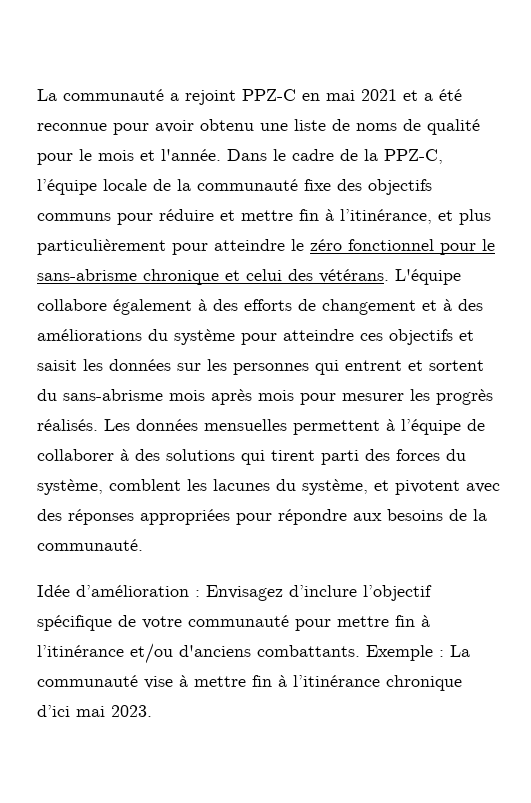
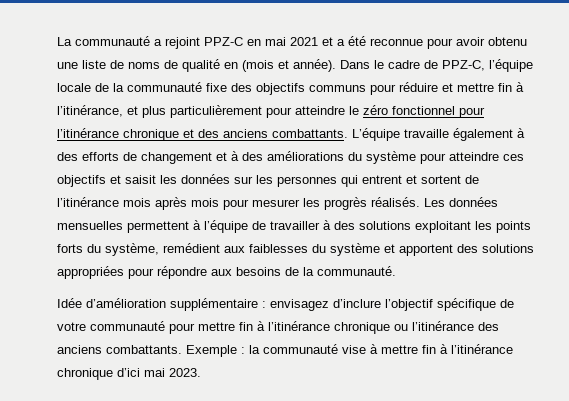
- La communauté a rejoint PPZ-C en mai 2021 et a été reconnue pour avoir obtenu une liste de noms de qualité pour le mois et l'année.
+ La communauté a rejoint PPZ-C en mai 2021 et a été reconnue pour avoir obtenu une liste de noms de qualité en (mois et année).
- Dans le cadre de la PPZ-C, l’équipe locale de la communauté fixe des objectifs communs pour réduire et mettre fin à l’itinérance, et plus particulièrement pour atteindre le zéro fonctionnel pour le sans-abrisme chronique et celui des vétérans. L'équipe collabore également à des efforts de changement et à des améliorations du système pour atteindre ces objectifs et saisit les données sur les personnes qui entrent et sortent du sans-abrisme mois après mois pour mesurer les progrès réalisés.
+ Dans le cadre de PPZ-C, l’équipe locale de la communauté fixe des objectifs communs pour réduire et mettre fin à l’itinérance, et plus particulièrement pour atteindre le zéro fonctionnel pour l’itinérance chronique et des anciens combattants. L’équipe travaille également à des efforts de changement et à des améliorations du système pour atteindre ces objectifs et saisit les données sur les personnes qui entrent et sortent de l’itinérance mois après mois pour mesurer les progrès réalisés.
- Les données mensuelles permettent à l’équipe de collaborer à des solutions qui tirent parti des forces du système, comblent les lacunes du système, et pivotent avec des réponses appropriées pour répondre aux besoins de la communauté.
+ Les données mensuelles permettent à l’équipe de travailler à des solutions exploitant les points forts du système, remédient aux faiblesses du système et apportent des solutions appropriées pour répondre aux besoins de la communauté.
- Idée d’amélioration : Envisagez d’inclure l’objectif spécifique de votre communauté pour mettre fin à l’itinérance et/ou d'anciens combattants.
+ Idée d’amélioration supplémentaire : envisagez d’inclure l’objectif spécifique de votre communauté pour mettre fin à l’itinérance chronique ou l’itinérance des anciens combattants.
- Exemple : La communauté vise à mettre fin à l’itinérance chronique d’ici mai 2023.
+ Exemple : la communauté vise à mettre fin à l’itinérance chronique d’ici mai 2023.

